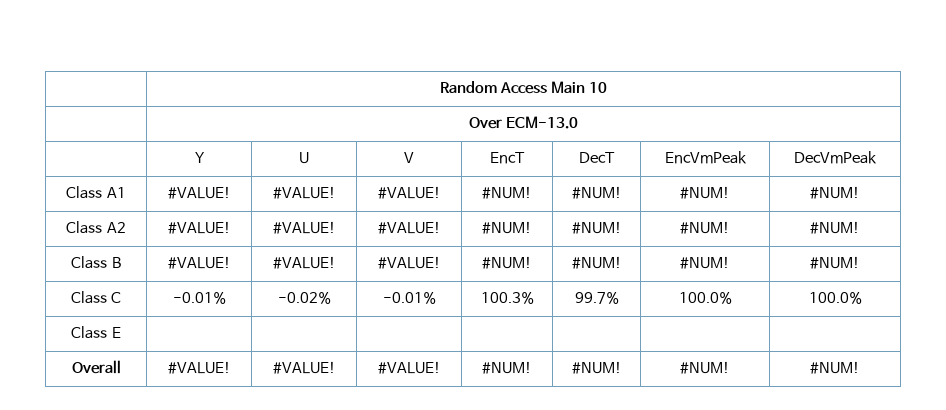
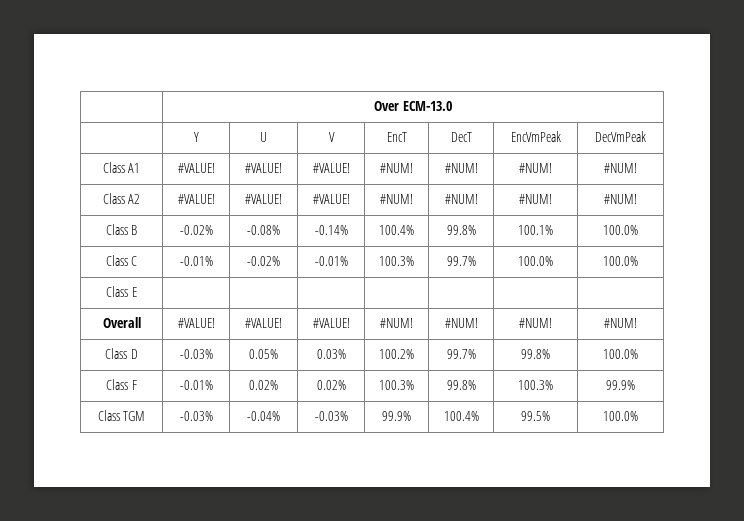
- | Random Access Main 10
- Class B | #VALUE! | #VALUE! | #VALUE! | #NUM! | #NUM! | #NUM! | #NUM!
+ Class B | -0.02% | -0.08% | -0.14% | 100.4% | 99.8% | 100.1% | 100.0%
+ Class D | -0.03% | 0.05% | 0.03% | 100.2% | 99.7% | 99.8% | 100.0%
+ Class F | -0.01% | 0.02% | 0.02% | 100.3% | 99.8% | 100.3% | 99.9%
+ Class TGM | -0.03% | -0.04% | -0.03% | 99.9% | 100.4% | 99.5% | 100.0%

